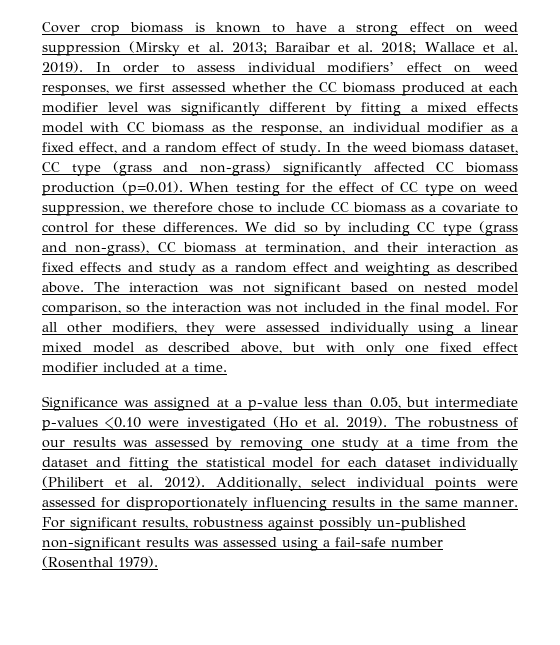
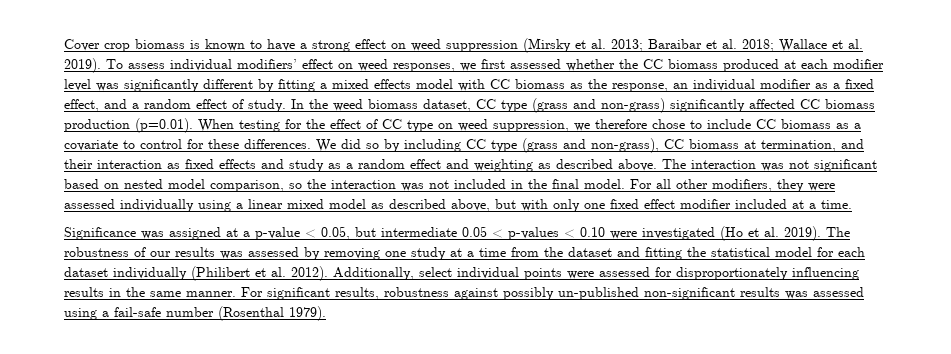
- In order to assess individual modifiers’ effect on weed responses, we first assessed whether the CC biomass produced at each modifier level was significantly different by fitting a mixed effects model with CC biomass as the response, an individual modifier as a fixed effect, and a random effect of study.
+ To assess individual modifiers’ effect on weed responses, we first assessed whether the CC biomass produced at each modifier level was significantly different by fitting a mixed effects model with CC biomass as the response, an individual modifier as a fixed effect, and a random effect of study.
- Significance was assigned at a p-value less than 0.05, but intermediate p-values <0.10 were investigated (Ho et al. 2019).
+ Significance was assigned at a p-value < 0.05, but intermediate 0.05 < p-values < 0.10 were investigated (Ho et al. 2019).

